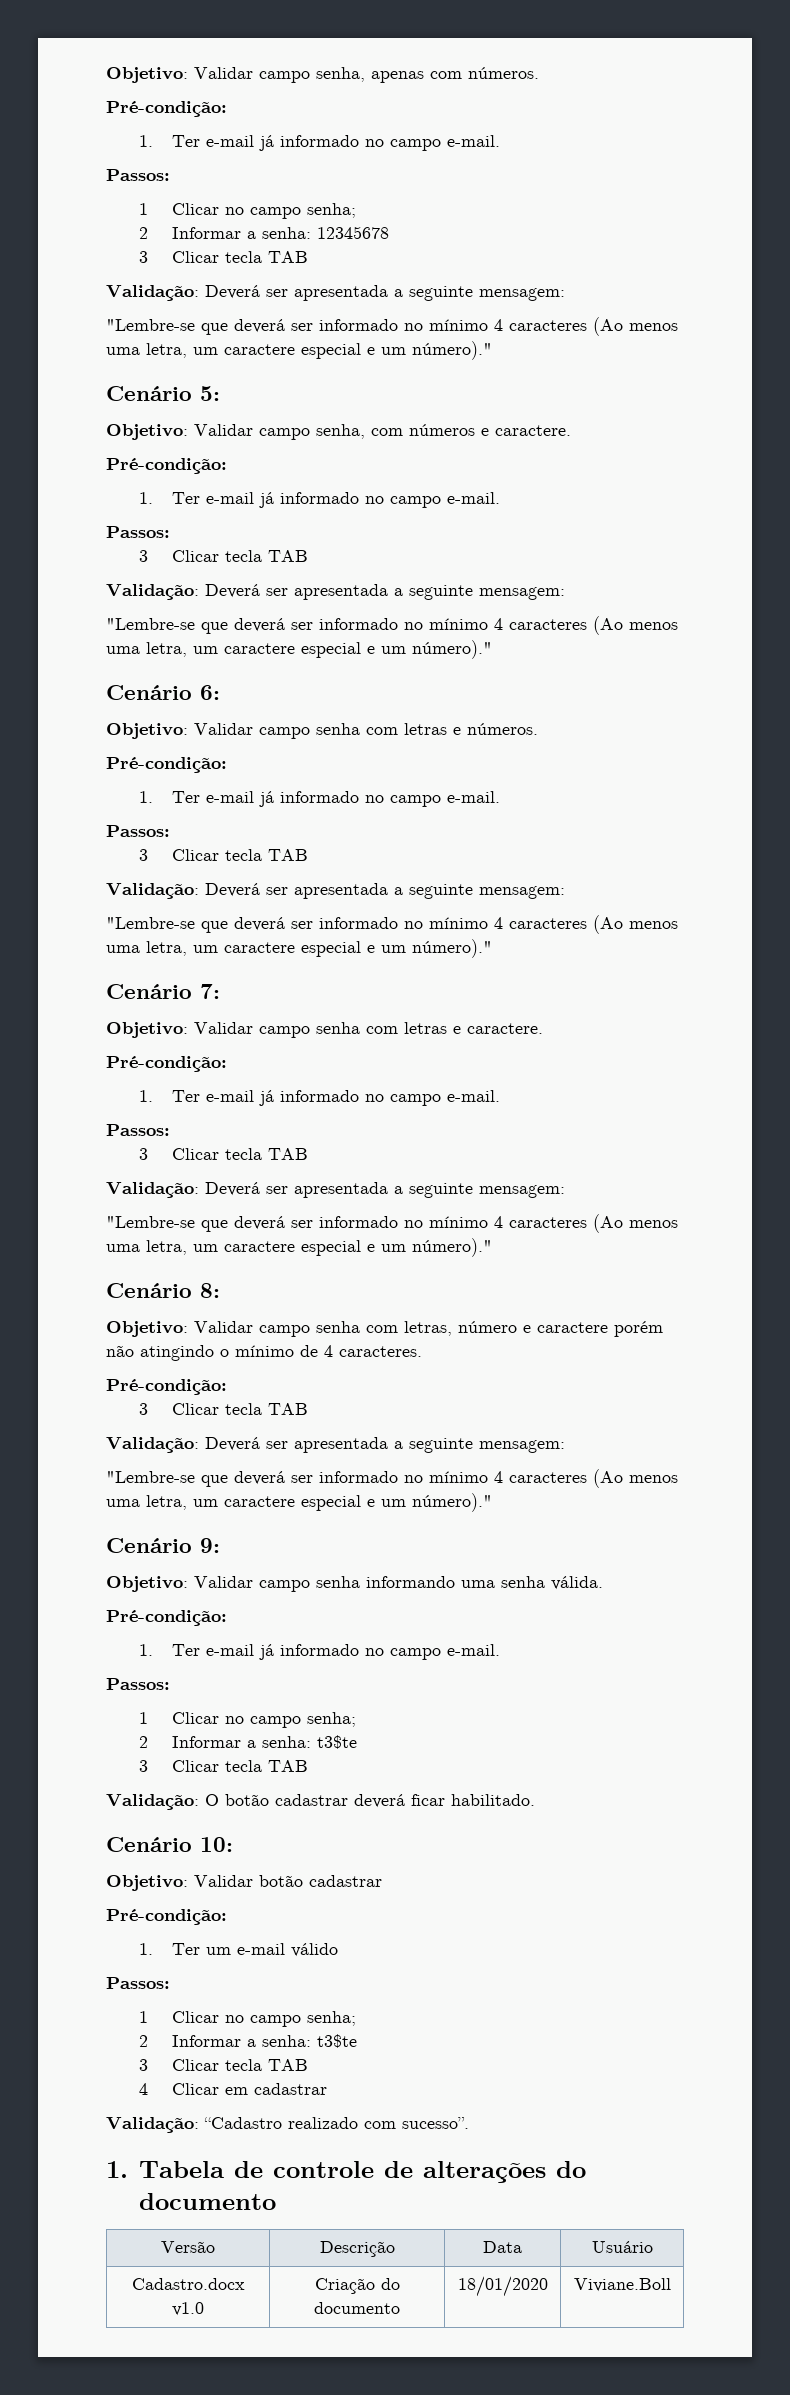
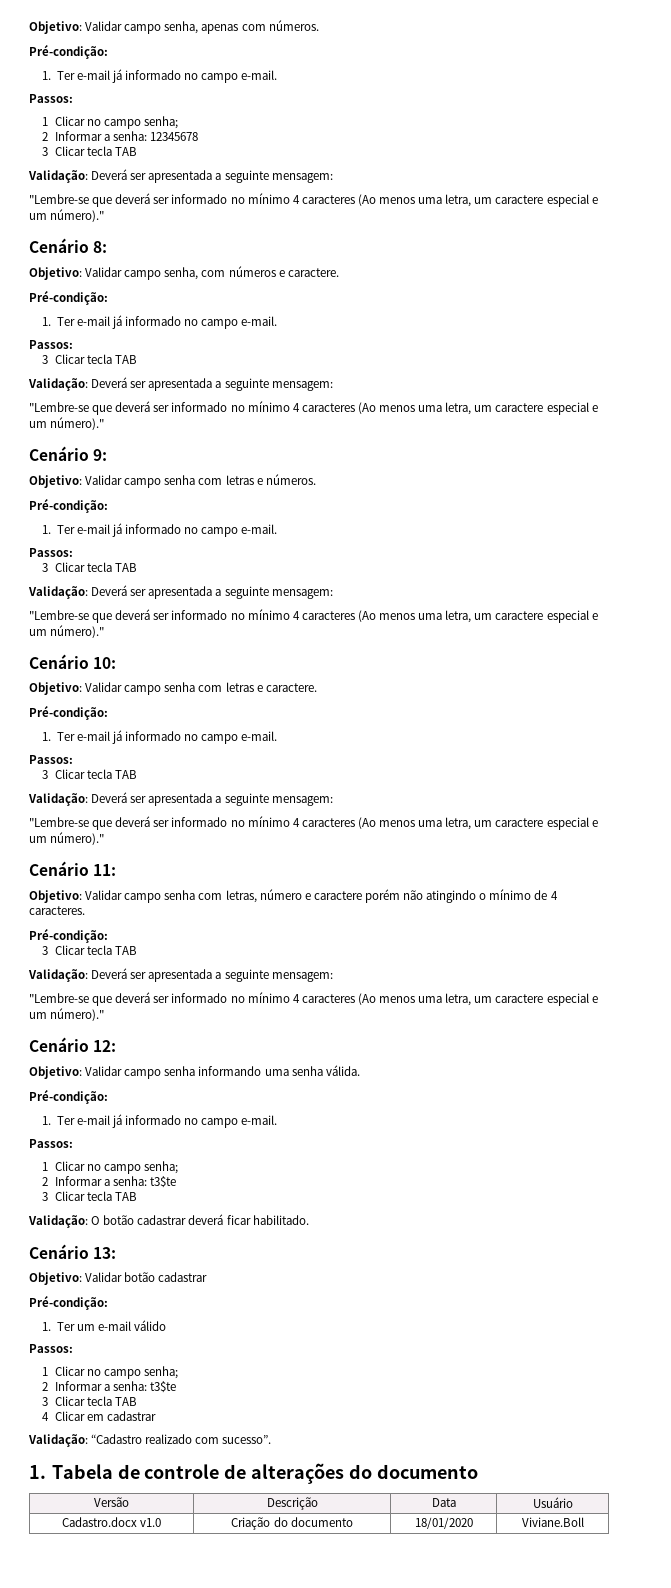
- Cenário 5:
+ Cenário 8:
- Cenário 6:
+ Cenário 9:
- Cenário 7:
+ Cenário 10:
- Cenário 8:
+ Cenário 11:
- Cenário 9:
+ Cenário 12:
- Cenário 10:
+ Cenário 13:

